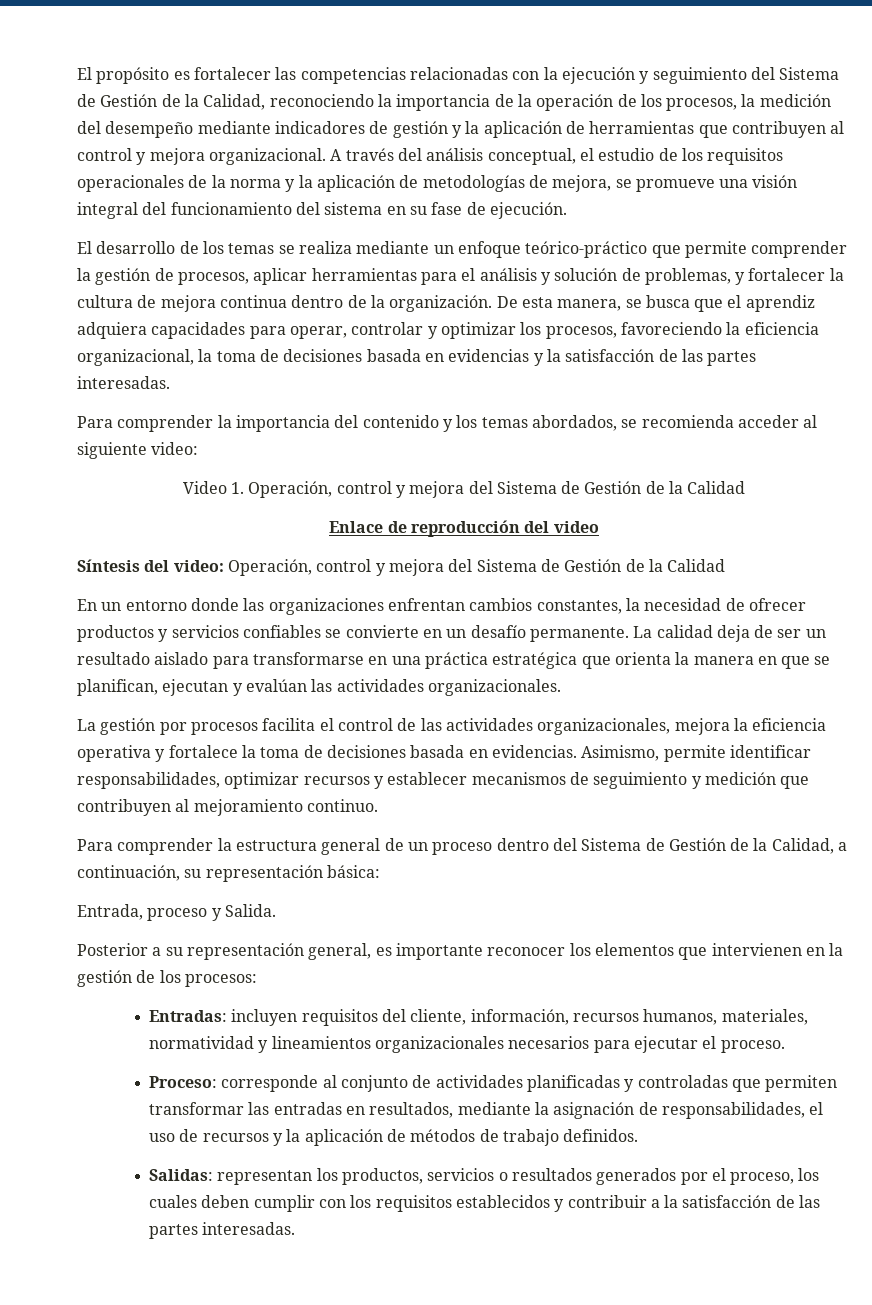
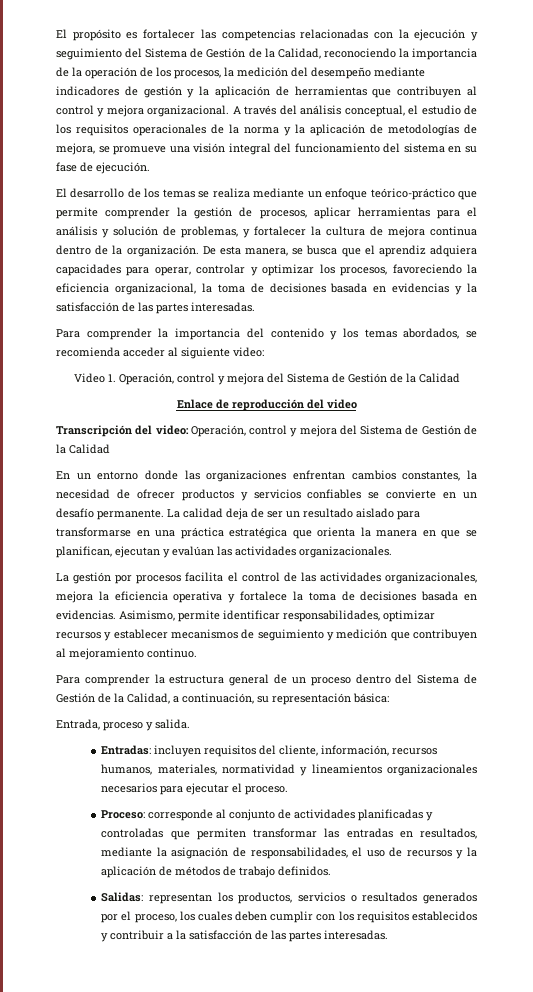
- Síntesis del video: Operación, control y mejora del Sistema de Gestión de la Calidad
+ Transcripción del video: Operación, control y mejora del Sistema de Gestión de la Calidad
- Entrada, proceso y Salida.
- Posterior a su representación general, es importante reconocer los elementos que intervienen en la gestión de los procesos:
+ Entrada, proceso y salida.

